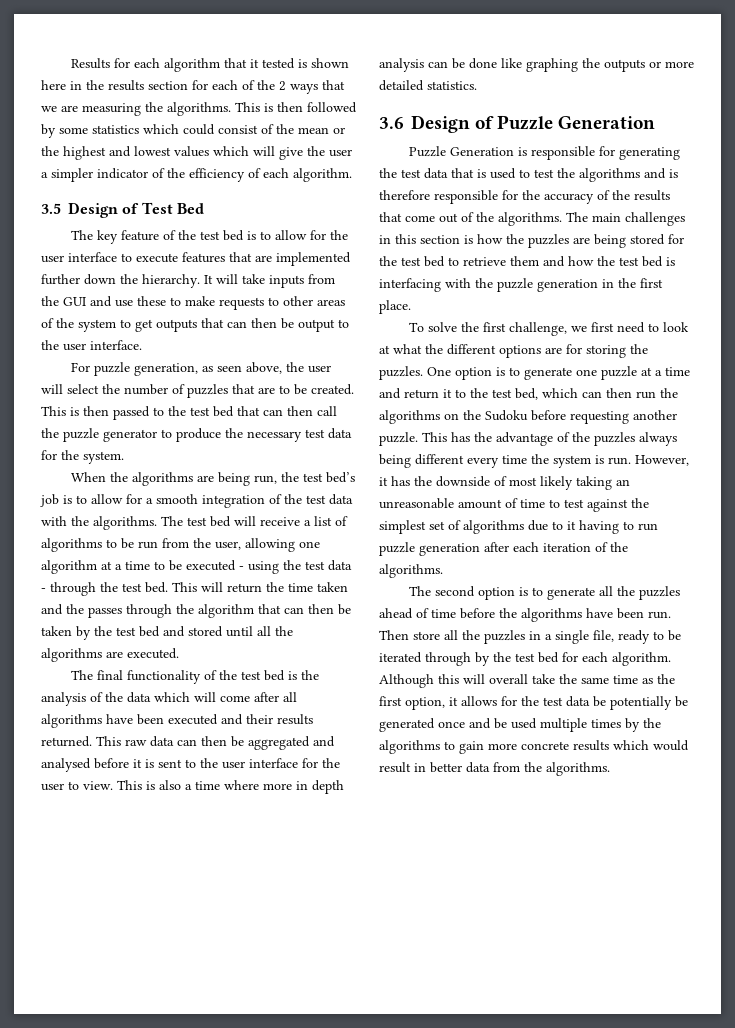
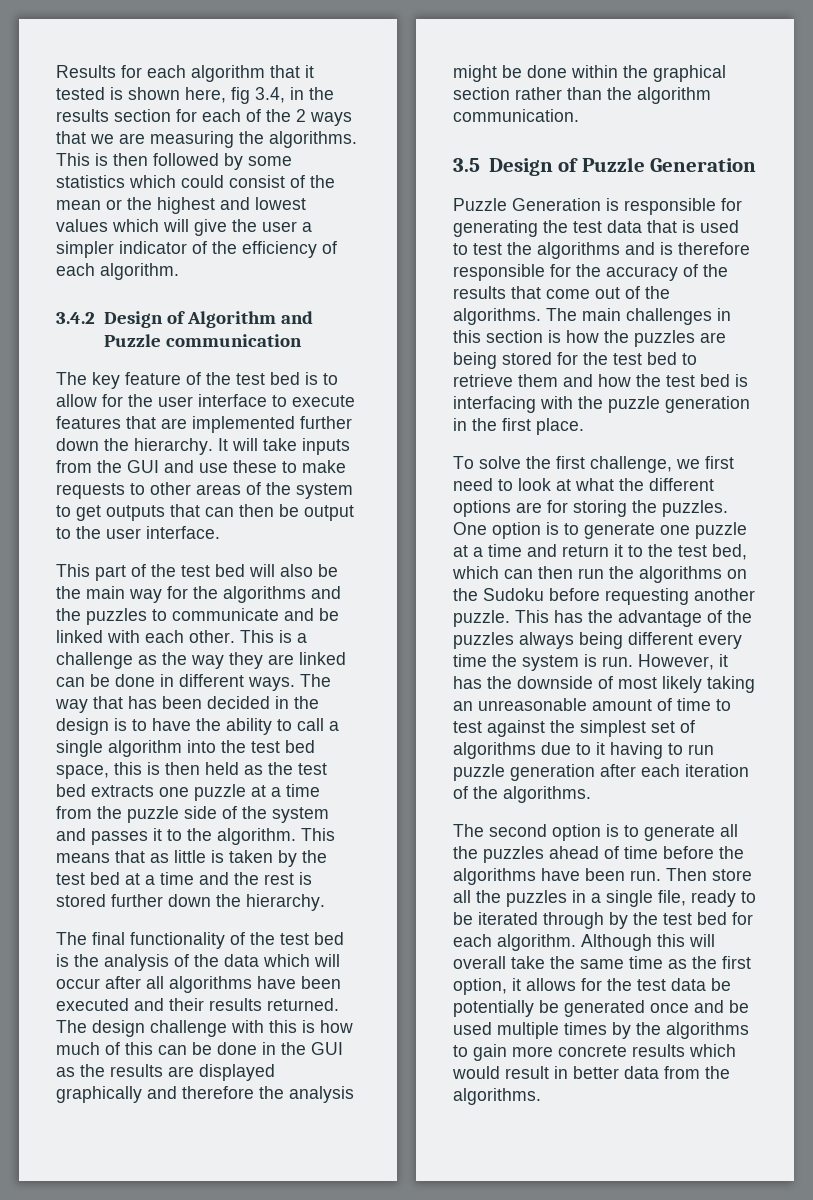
- Results for each algorithm that it tested is shown here in the results section for each of the 2 ways that we are measuring the algorithms.
+ Results for each algorithm that it tested is shown here, fig 3.4, in the results section for each of the 2 ways that we are measuring the algorithms.
- 3.5 Design of Test Bed
+ 3.4.2 Design of Algorithm and Puzzle communication
- For puzzle generation, as seen above, the user will select the number of puzzles that are to be created. This is then passed to the test bed that can then call the puzzle generator to produce the necessary test data for the system.
- When the algorithms are being run, the test bed’s job is to allow for a smooth integration of the test data with the algorithms. The test bed will receive a list of algorithms to be run from the user, allowing one algorithm at a time to be executed - using the test data - through the test bed. This will return the time taken and the passes through the algorithm that can then be taken by the test bed and stored until all the algorithms are executed.
+ This part of the test bed will also be the main way for the algorithms and the puzzles to communicate and be linked with each other. This is a challenge as the way they are linked can be done in different ways. The way that has been decided in the design is to have the ability to call a single algorithm into the test bed space, this is then held as the test bed extracts one puzzle at a time from the puzzle side of the system and passes it to the algorithm. This means that as little is taken by the test bed at a time and the rest is stored further down the hierarchy.
- The final functionality of the test bed is the analysis of the data which will come after all algorithms have been executed and their results returned.
+ The final functionality of the test bed is the analysis of the data which will occur after all algorithms have been executed and their results returned.
- This raw data can then be aggregated and analysed before it is sent to the user interface for the user to view. This is also a time where more in depth analysis can be done like graphing the outputs or more detailed statistics.
- 3.6 Design of Puzzle Generation
+ The design challenge with this is how much of this can be done in the GUI as the results are displayed graphically and therefore the analysis might be done within the graphical section rather than the algorithm communication.
+ 3.5 Design of Puzzle Generation

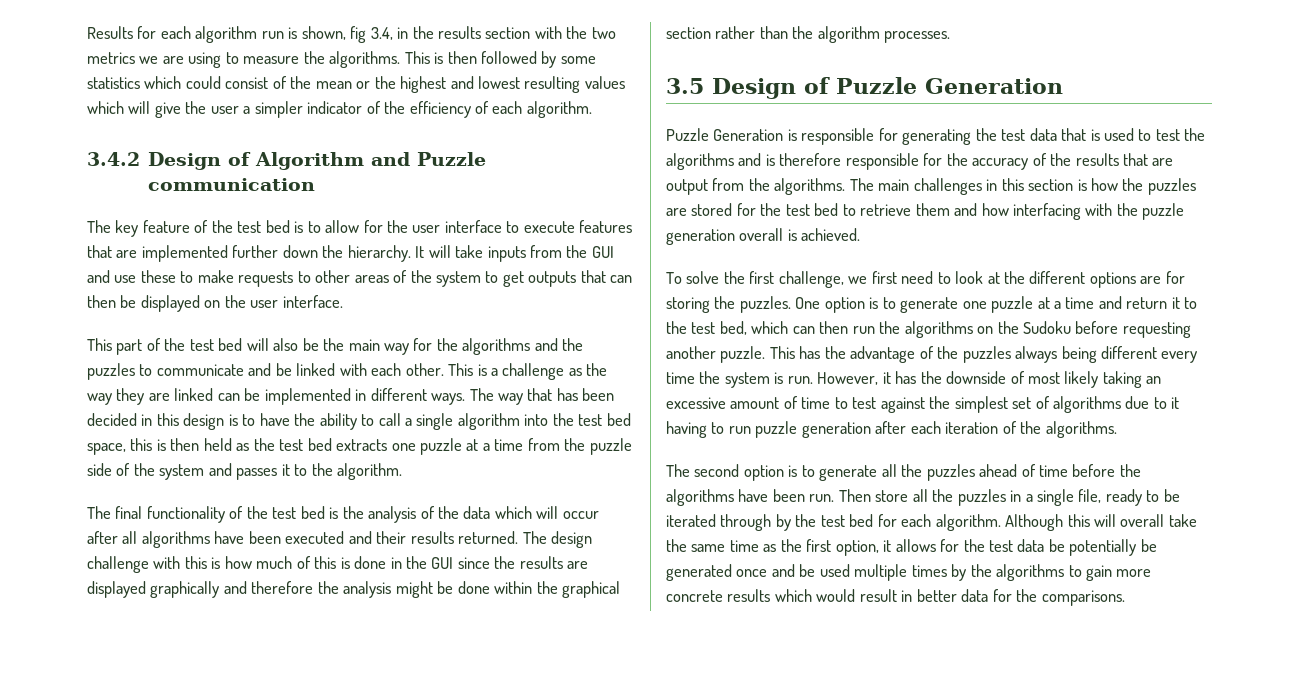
- Results for each algorithm that it tested is shown here, fig 3.4, in the results section for each of the 2 ways that we are measuring the algorithms.
+ Results for each algorithm run is shown, fig 3.4, in the results section with the two metrics we are using to measure the algorithms.
- This is then followed by some statistics which could consist of the mean or the highest and lowest values which will give the user a simpler indicator of the efficiency of each algorithm.
+ This is then followed by some statistics which could consist of the mean or the highest and lowest resulting values which will give the user a simpler indicator of the efficiency of each algorithm.
- It will take inputs from the GUI and use these to make requests to other areas of the system to get outputs that can then be output to the user interface.
+ It will take inputs from the GUI and use these to make requests to other areas of the system to get outputs that can then be displayed on the user interface.
- This is a challenge as the way they are linked can be done in different ways.
+ This is a challenge as the way they are linked can be implemented in different ways.
- The way that has been decided in the design is to have the ability to call a single algorithm into the test bed space, this is then held as the test bed extracts one puzzle at a time from the puzzle side of the system and passes it to the algorithm. This means that as little is taken by the test bed at a time and the rest is stored further down the hierarchy.
+ The way that has been decided in this design is to have the ability to call a single algorithm into the test bed space, this is then held as the test bed extracts one puzzle at a time from the puzzle side of the system and passes it to the algorithm.
- The design challenge with this is how much of this can be done in the GUI as the results are displayed graphically and therefore the analysis might be done within the graphical section rather than the algorithm communication.
+ The design challenge with this is how much of this is done in the GUI since the results are displayed graphically and therefore the analysis might be done within the graphical section rather than the algorithm processes.
- Puzzle Generation is responsible for generating the test data that is used to test the algorithms and is therefore responsible for the accuracy of the results that come out of the algorithms.
+ Puzzle Generation is responsible for generating the test data that is used to test the algorithms and is therefore responsible for the accuracy of the results that are output from the algorithms.
- The main challenges in this section is how the puzzles are being stored for the test bed to retrieve them and how the test bed is interfacing with the puzzle generation in the first place.
+ The main challenges in this section is how the puzzles are stored for the test bed to retrieve them and how interfacing with the puzzle generation overall is achieved.
- To solve the first challenge, we first need to look at what the different options are for storing the puzzles.
+ To solve the first challenge, we first need to look at the different options are for storing the puzzles.
- However, it has the downside of most likely taking an unreasonable amount of time to test against the simplest set of algorithms due to it having to run puzzle generation after each iteration of the algorithms.
+ However, it has the downside of most likely taking an excessive amount of time to test against the simplest set of algorithms due to it having to run puzzle generation after each iteration of the algorithms.
- Although this will overall take the same time as the first option, it allows for the test data be potentially be generated once and be used multiple times by the algorithms to gain more concrete results which would result in better data from the algorithms.
+ Although this will overall take the same time as the first option, it allows for the test data be potentially be generated once and be used multiple times by the algorithms to gain more concrete results which would result in better data for the comparisons.

